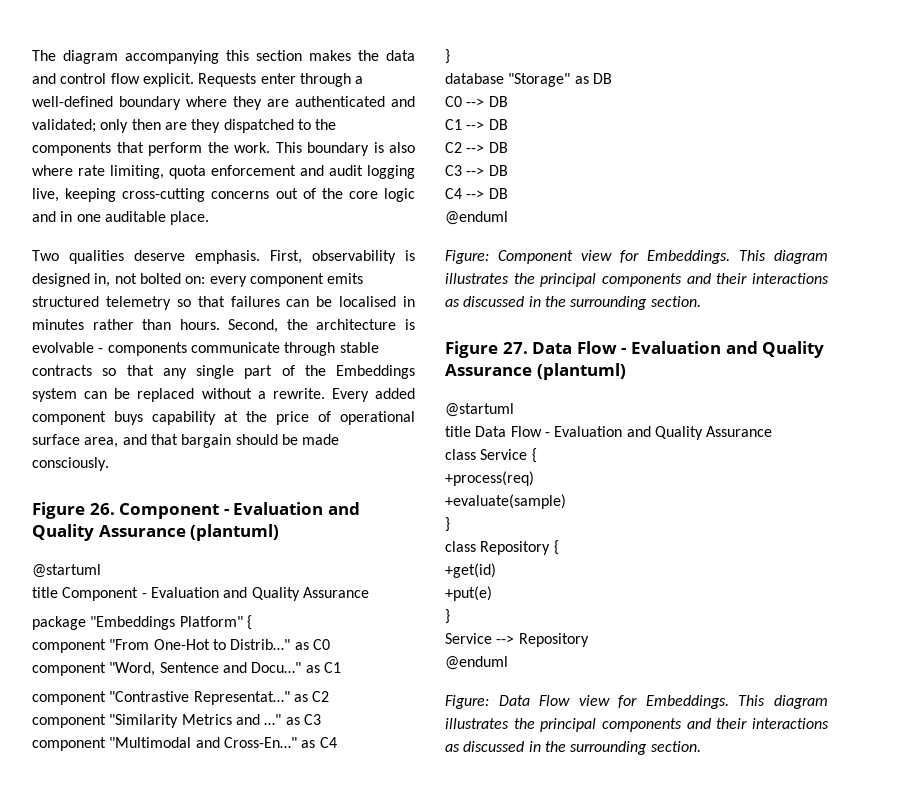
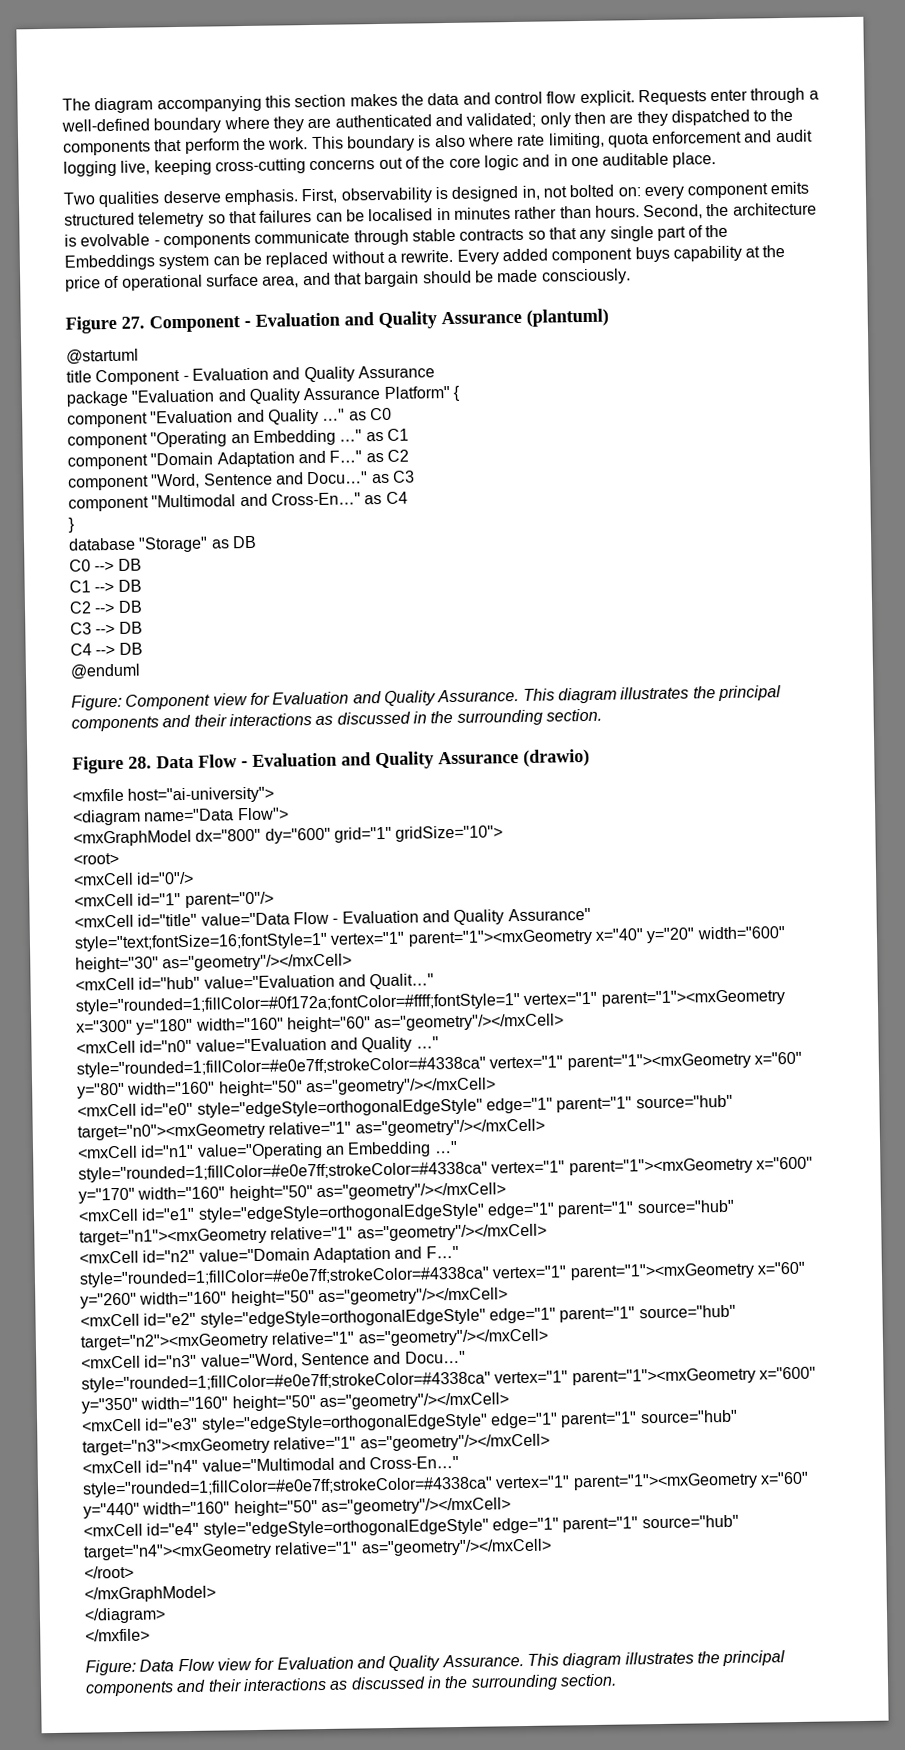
- Figure 26. Component - Evaluation and Quality Assurance (plantuml)
+ Figure 27. Component - Evaluation and Quality Assurance (plantuml)
- package "Embeddings Platform" {
+ package "Evaluation and Quality Assurance Platform" {
- component "From One-Hot to Distrib…" as C0
+ component "Evaluation and Quality …" as C0
+ component "Operating an Embedding …" as C1
+ component "Domain Adaptation and F…" as C2
- component "Word, Sentence and Docu…" as C1
- component "Contrastive Representat…" as C2
- component "Similarity Metrics and …" as C3
+ component "Word, Sentence and Docu…" as C3
- Figure: Component view for Embeddings.
+ Figure: Component view for Evaluation and Quality Assurance.
- Figure 27. Data Flow - Evaluation and Quality Assurance (plantuml)
- @startuml
- title Data Flow - Evaluation and Quality Assurance
- class Service {
- +process(req)
- +evaluate(sample)
- }
- class Repository {
- +get(id)
- +put(e)
- }
- Service --> Repository
- @enduml
+ Figure 28. Data Flow - Evaluation and Quality Assurance (drawio)
+ <mxfile host="ai-university">
+ <diagram name="Data Flow">
+ <mxGraphModel dx="800" dy="600" grid="1" gridSize="10">
+ <root>
+ <mxCell id="0"/>
+ <mxCell id="1" parent="0"/>
+ <mxCell id="title" value="Data Flow - Evaluation and Quality Assurance" style="text;fontSize=16;fontStyle=1" vertex="1" parent="1"><mxGeometry x="40" y="20" width="600" height="30" as="geometry"/></mxCell>
+ <mxCell id="hub" value="Evaluation and Qualit…" style="rounded=1;fillColor=#0f172a;fontColor=#ffff;fontStyle=1" vertex="1" parent="1"><mxGeometry x="300" y="180" width="160" height="60" as="geometry"/></mxCell>
+ <mxCell id="n0" value="Evaluation and Quality …" style="rounded=1;fillColor=#e0e7ff;strokeColor=#4338ca" vertex="1" parent="1"><mxGeometry x="60" y="80" width="160" height="50" as="geometry"/></mxCell>
+ <mxCell id="e0" style="edgeStyle=orthogonalEdgeStyle" edge="1" parent="1" source="hub" target="n0"><mxGeometry relative="1" as="geometry"/></mxCell>
+ <mxCell id="n1" value="Operating an Embedding …" style="rounded=1;fillColor=#e0e7ff;strokeColor=#4338ca" vertex="1" parent="1"><mxGeometry x="600" y="170" width="160" height="50" as="geometry"/></mxCell>
+ <mxCell id="e1" style="edgeStyle=orthogonalEdgeStyle" edge="1" parent="1" source="hub" target="n1"><mxGeometry relative="1" as="geometry"/></mxCell>
+ <mxCell id="n2" value="Domain Adaptation and F…" style="rounded=1;fillColor=#e0e7ff;strokeColor=#4338ca" vertex="1" parent="1"><mxGeometry x="60" y="260" width="160" height="50" as="geometry"/></mxCell>
+ <mxCell id="e2" style="edgeStyle=orthogonalEdgeStyle" edge="1" parent="1" source="hub" target="n2"><mxGeometry relative="1" as="geometry"/></mxCell>
+ <mxCell id="n3" value="Word, Sentence and Docu…" style="rounded=1;fillColor=#e0e7ff;strokeColor=#4338ca" vertex="1" parent="1"><mxGeometry x="600" y="350" width="160" height="50" as="geometry"/></mxCell>
+ <mxCell id="e3" style="edgeStyle=orthogonalEdgeStyle" edge="1" parent="1" source="hub" target="n3"><mxGeometry relative="1" as="geometry"/></mxCell>
+ <mxCell id="n4" value="Multimodal and Cross-En…" style="rounded=1;fillColor=#e0e7ff;strokeColor=#4338ca" vertex="1" parent="1"><mxGeometry x="60" y="440" width="160" height="50" as="geometry"/></mxCell>
+ <mxCell id="e4" style="edgeStyle=orthogonalEdgeStyle" edge="1" parent="1" source="hub" target="n4"><mxGeometry relative="1" as="geometry"/></mxCell>
+ </root>
+ </mxGraphModel>
+ </diagram>
+ </mxfile>
- Figure: Data Flow view for Embeddings.
+ Figure: Data Flow view for Evaluation and Quality Assurance.

